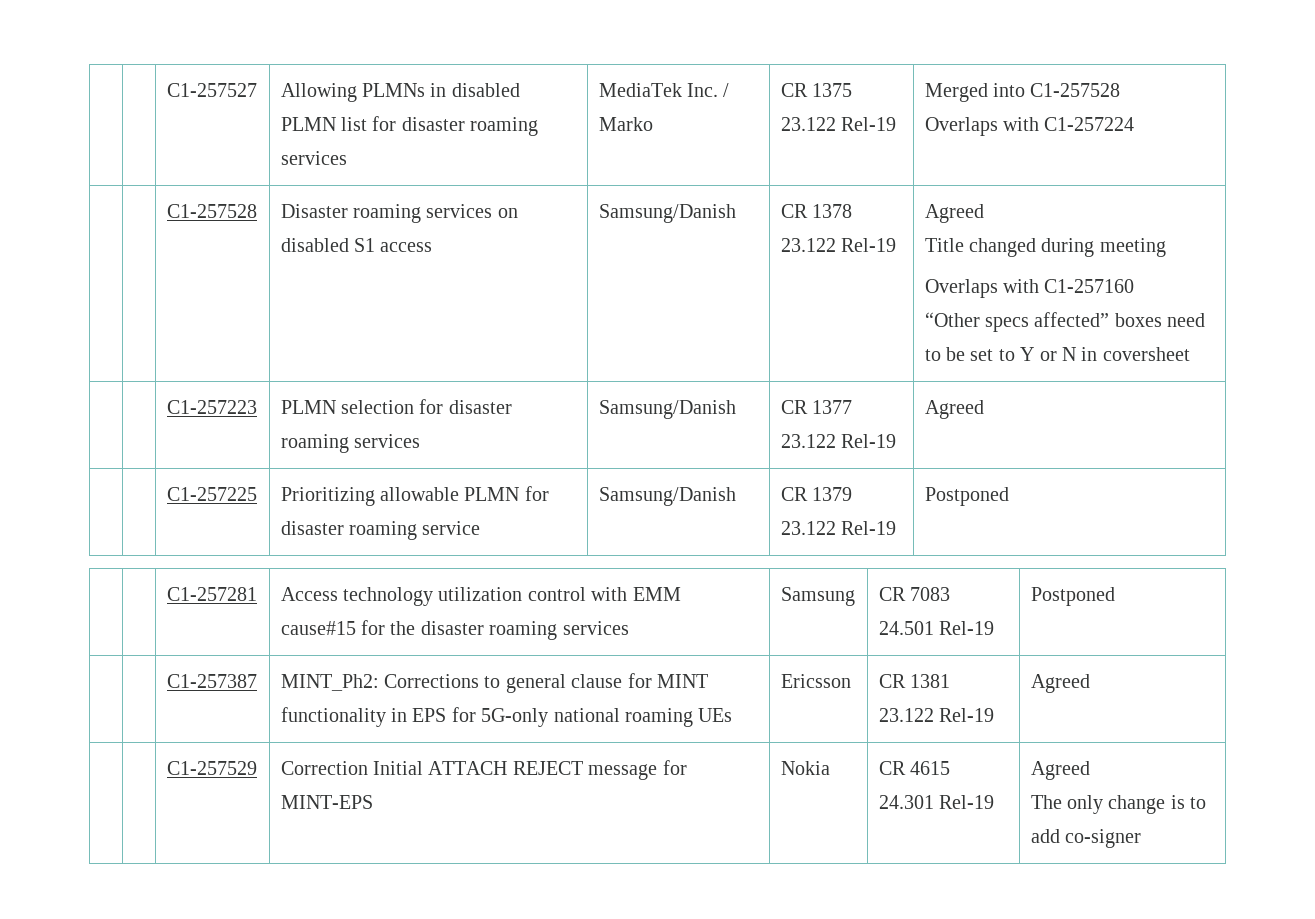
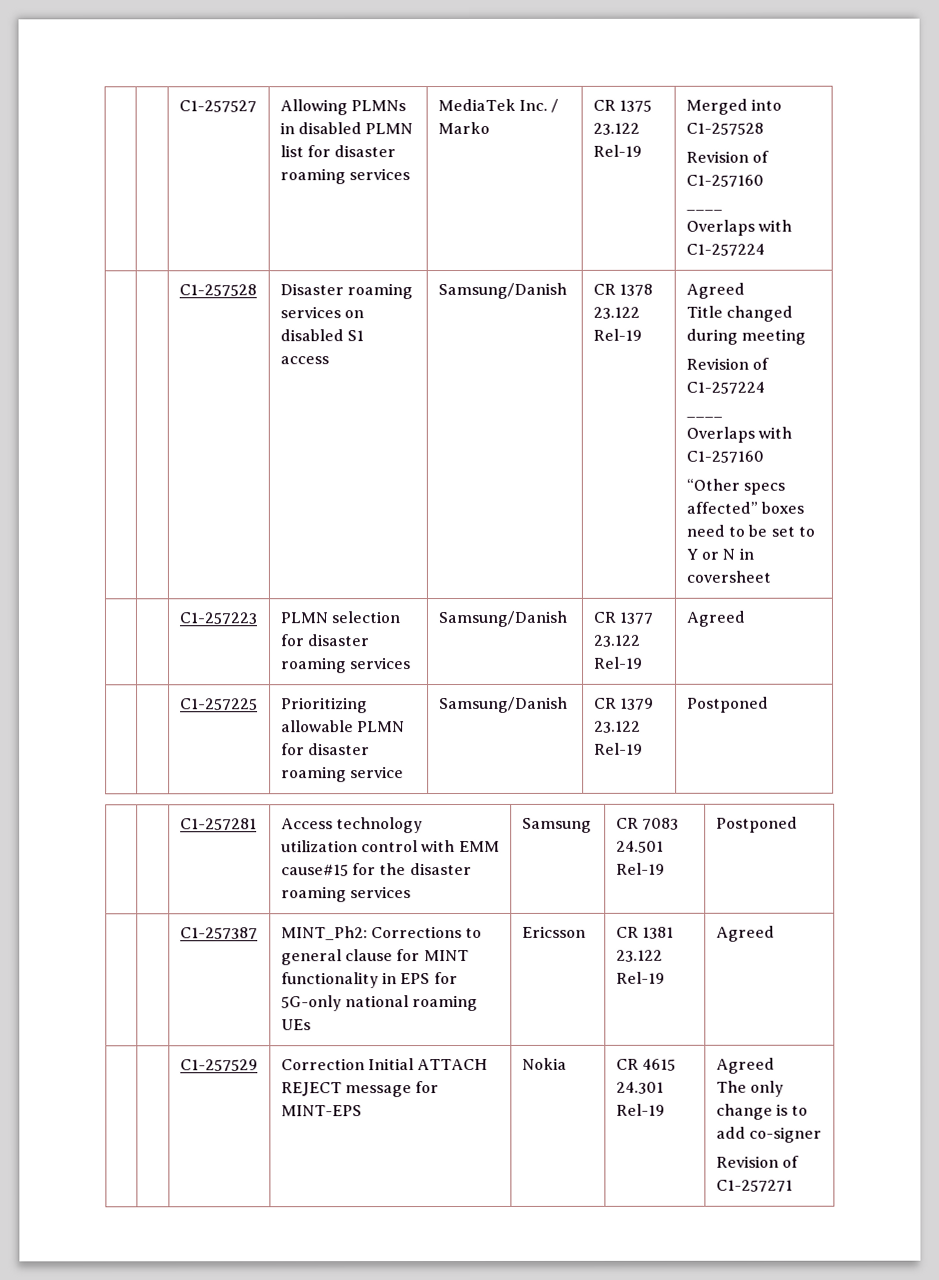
  | | C1-257527 | Allowing PLMNs in disabled PLMN list for disaster roaming services | MediaTek Inc. / Marko | CR 1375 23.122 Rel-19 | Merged into C1-257528
+ Revision of C1-257160
+ ____
  | | C1-257528 | Disaster roaming services on disabled S1 access | Samsung/Danish | CR 1378 23.122 Rel-19 | Agreed
  Title changed during meeting
+ Revision of C1-257224
+ ____
  | | C1-257529 | Correction Initial ATTACH REJECT message for MINT-EPS | Nokia | CR 4615 24.301 Rel-19 | Agreed
  The only change is to add co-signer
+ Revision of C1-257271

